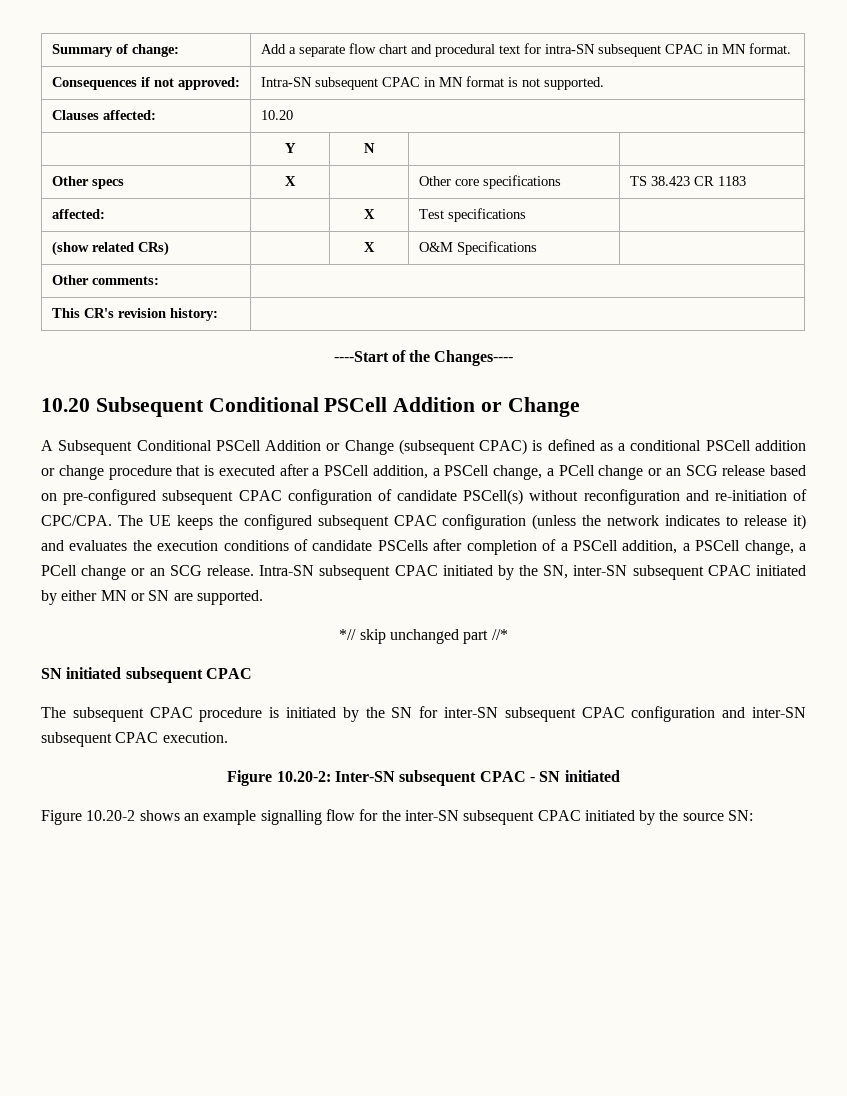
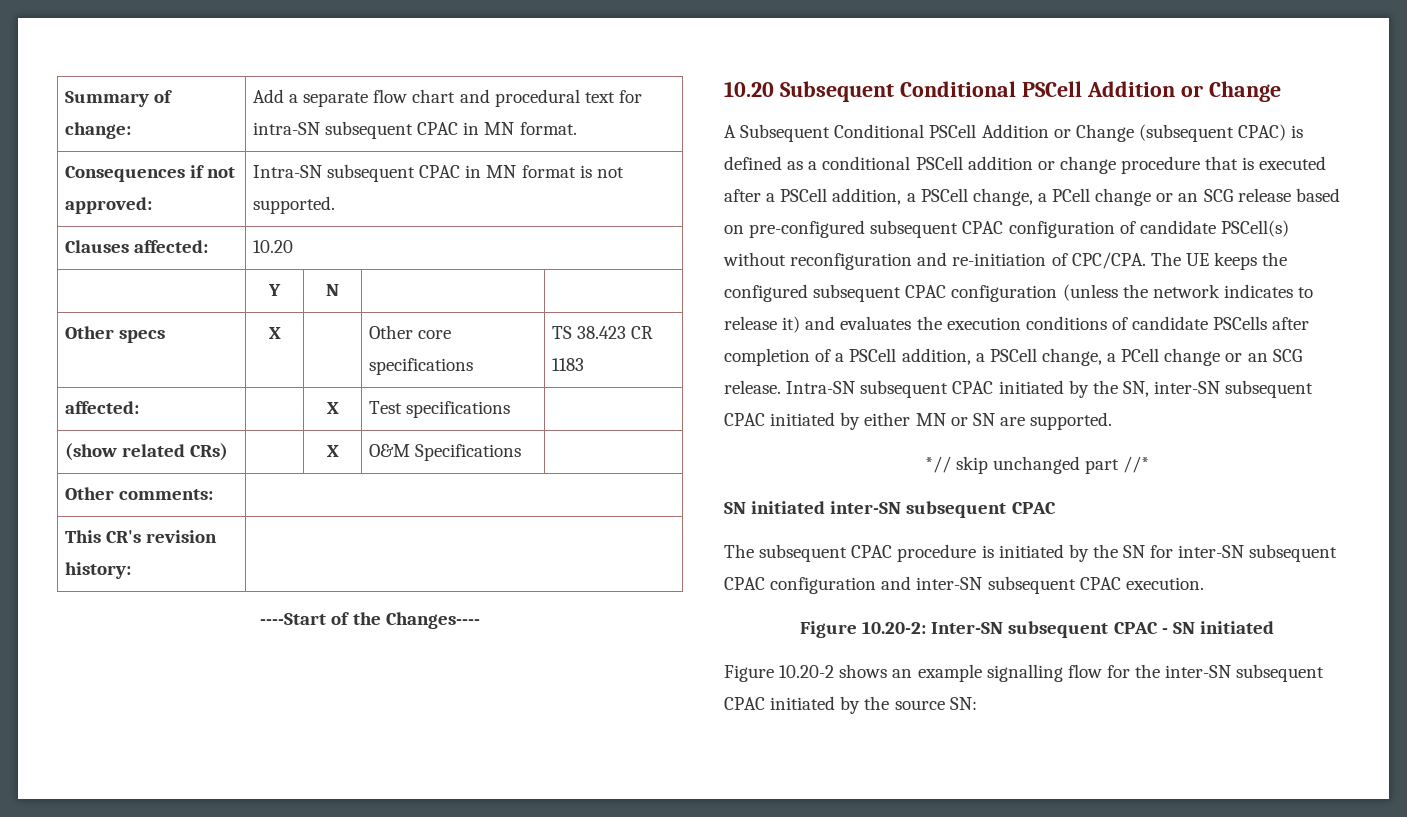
- SN initiated subsequent CPAC
+ SN initiated inter-SN subsequent CPAC

